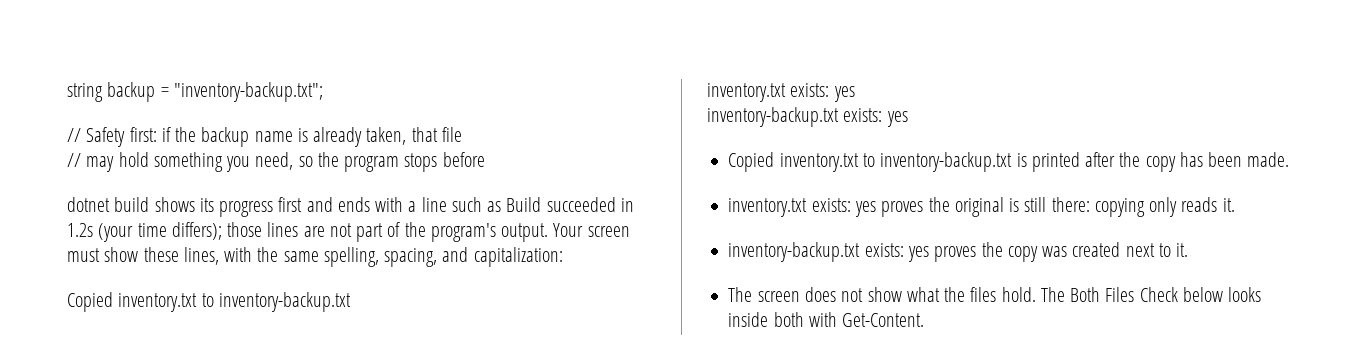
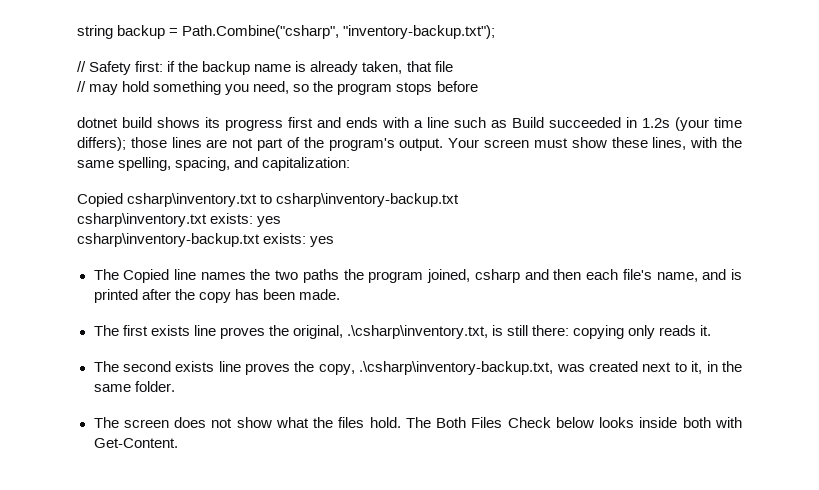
- string backup = "inventory-backup.txt";
+ string backup = Path.Combine("csharp", "inventory-backup.txt");
  Your screen must show these lines, with the same spelling, spacing, and capitalization:
- Copied inventory.txt to inventory-backup.txt
- inventory.txt exists: yes
- inventory-backup.txt exists: yes
- Copied inventory.txt to inventory-backup.txt is printed after the copy has been made.
+ Copied csharp\inventory.txt to csharp\inventory-backup.txt
+ csharp\inventory.txt exists: yes
+ csharp\inventory-backup.txt exists: yes
+ The Copied line names the two paths the program joined, csharp and then each file's name, and is printed after the copy has been made.
- inventory.txt exists: yes proves the original is still there: copying only reads it.
+ The first exists line proves the original, .\csharp\inventory.txt, is still there: copying only reads it.
- inventory-backup.txt exists: yes proves the copy was created next to it.
+ The second exists line proves the copy, .\csharp\inventory-backup.txt, was created next to it, in the same folder.

